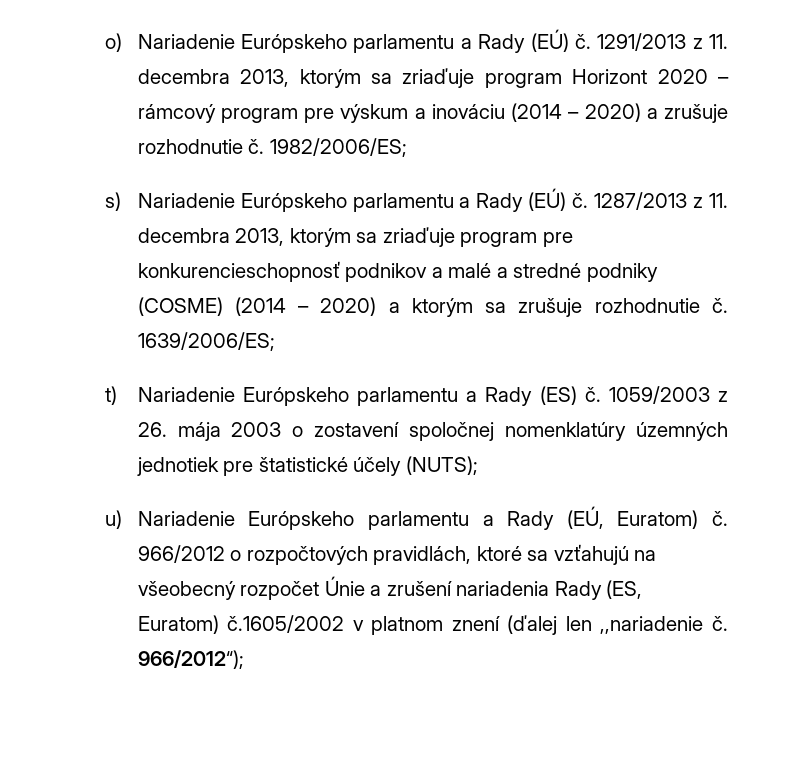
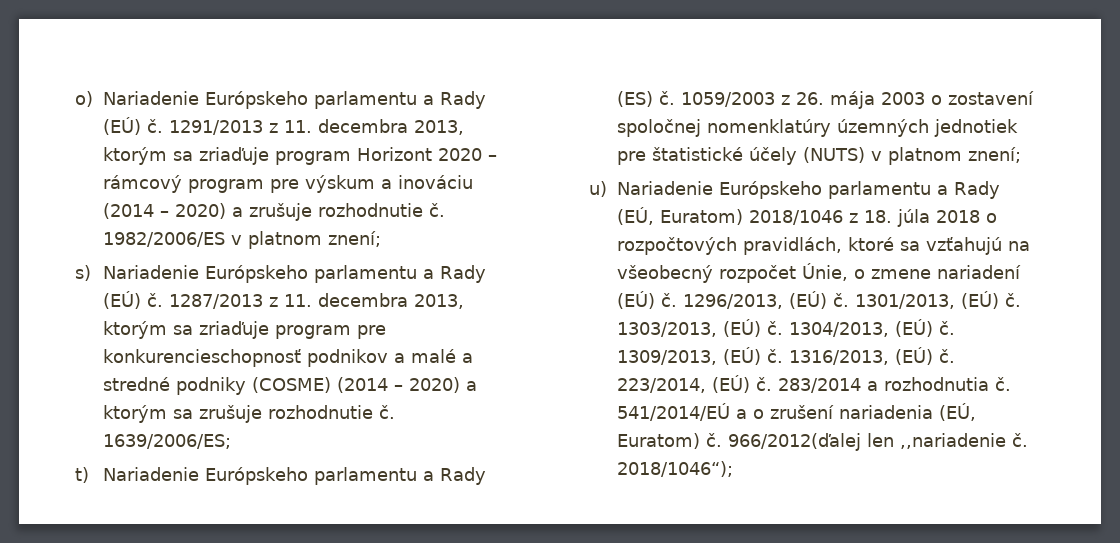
- 1982/2006/ES;
+ 1982/2006/ES v platnom znení;
- 1059/2003 z 26. mája 2003 o zostavení spoločnej nomenklatúry územných jednotiek pre štatistické účely (NUTS);
+ 1059/2003 z 26. mája 2003 o zostavení spoločnej nomenklatúry územných jednotiek pre štatistické účely (NUTS) v platnom znení;
- u) Nariadenie Európskeho parlamentu a Rady (EÚ, Euratom) č. 966/2012 o rozpočtových pravidlách, ktoré sa vzťahujú na všeobecný rozpočet Únie a zrušení nariadenia Rady (ES, Euratom) č.1605/2002 v platnom znení (ďalej len ,,nariadenie č.
+ u) Nariadenie Európskeho parlamentu a Rady (EÚ, Euratom) 2018/1046 z 18. júla 2018 o rozpočtových pravidlách, ktoré sa vzťahujú na všeobecný rozpočet Únie, o zmene nariadení (EÚ) č. 1296/2013, (EÚ) č. 1301/2013, (EÚ) č. 1303/2013, (EÚ) č. 1304/2013, (EÚ) č. 1309/2013, (EÚ) č. 1316/2013, (EÚ) č. 223/2014, (EÚ) č. 283/2014 a rozhodnutia č. 541/2014/EÚ a o zrušení nariadenia (EÚ, Euratom) č. 966/2012(ďalej len ,,nariadenie č.
- 966/2012“);
+ 2018/1046“);

